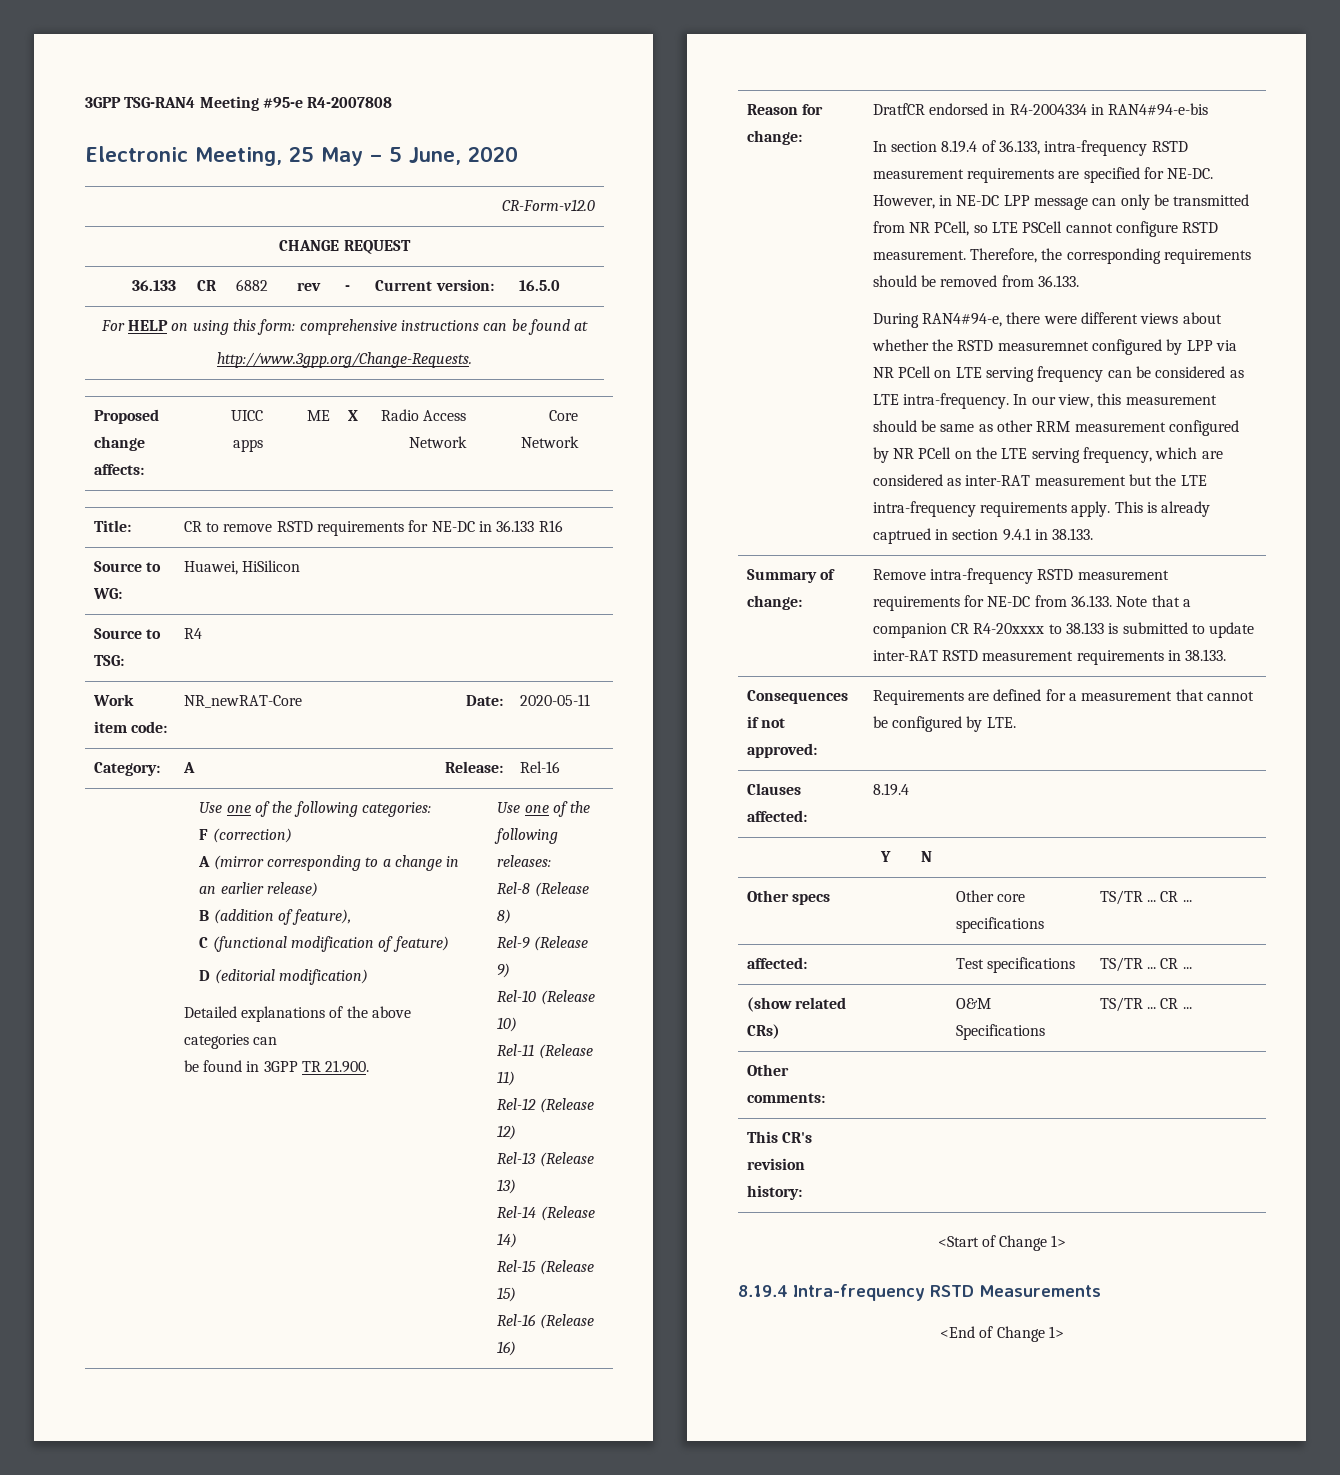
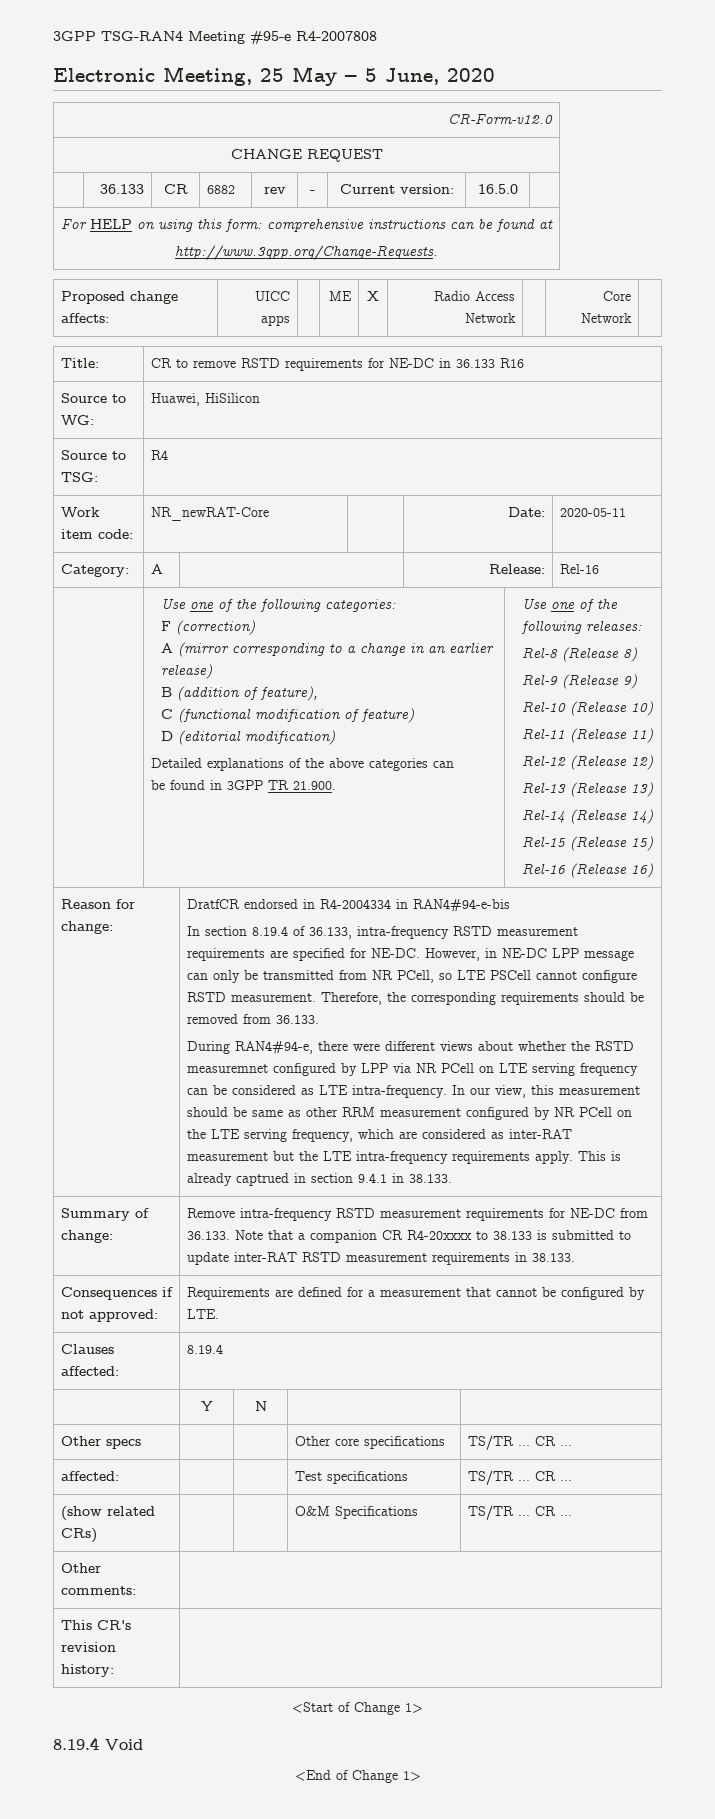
- 8.19.4 Intra-frequency RSTD Measurements
+ 8.19.4 Void

